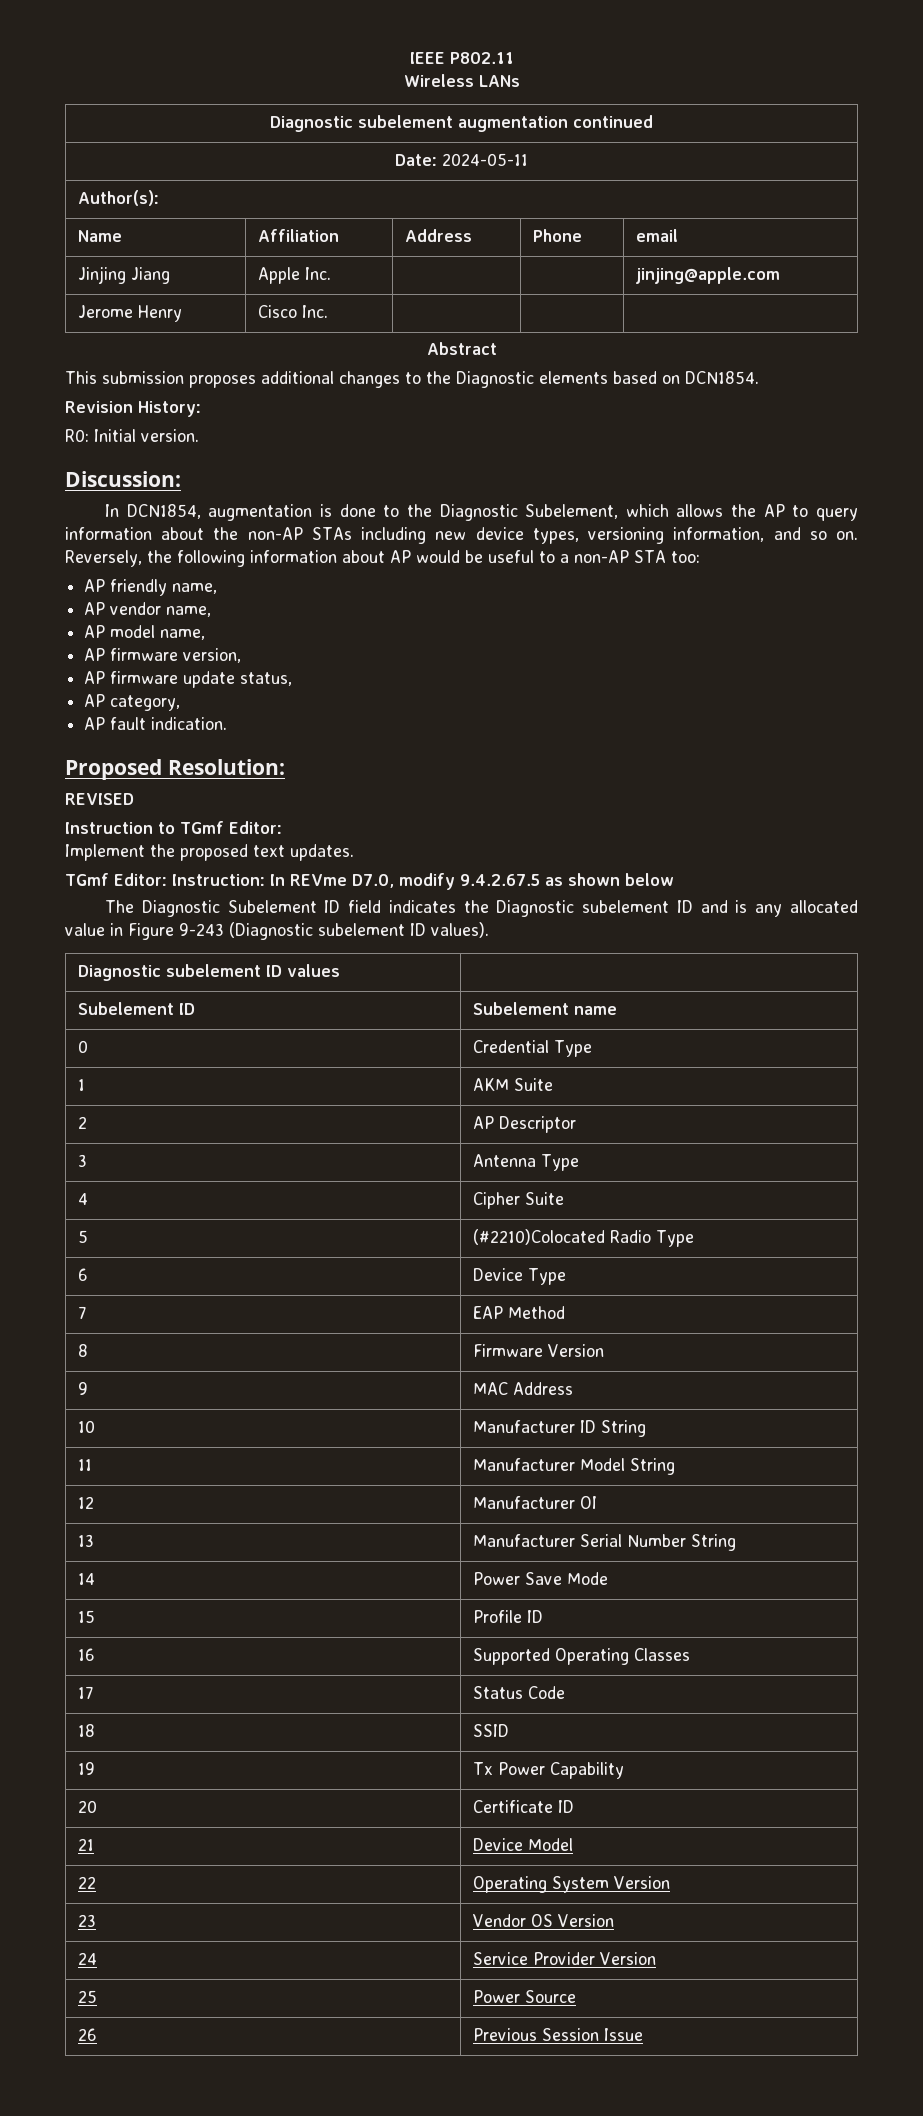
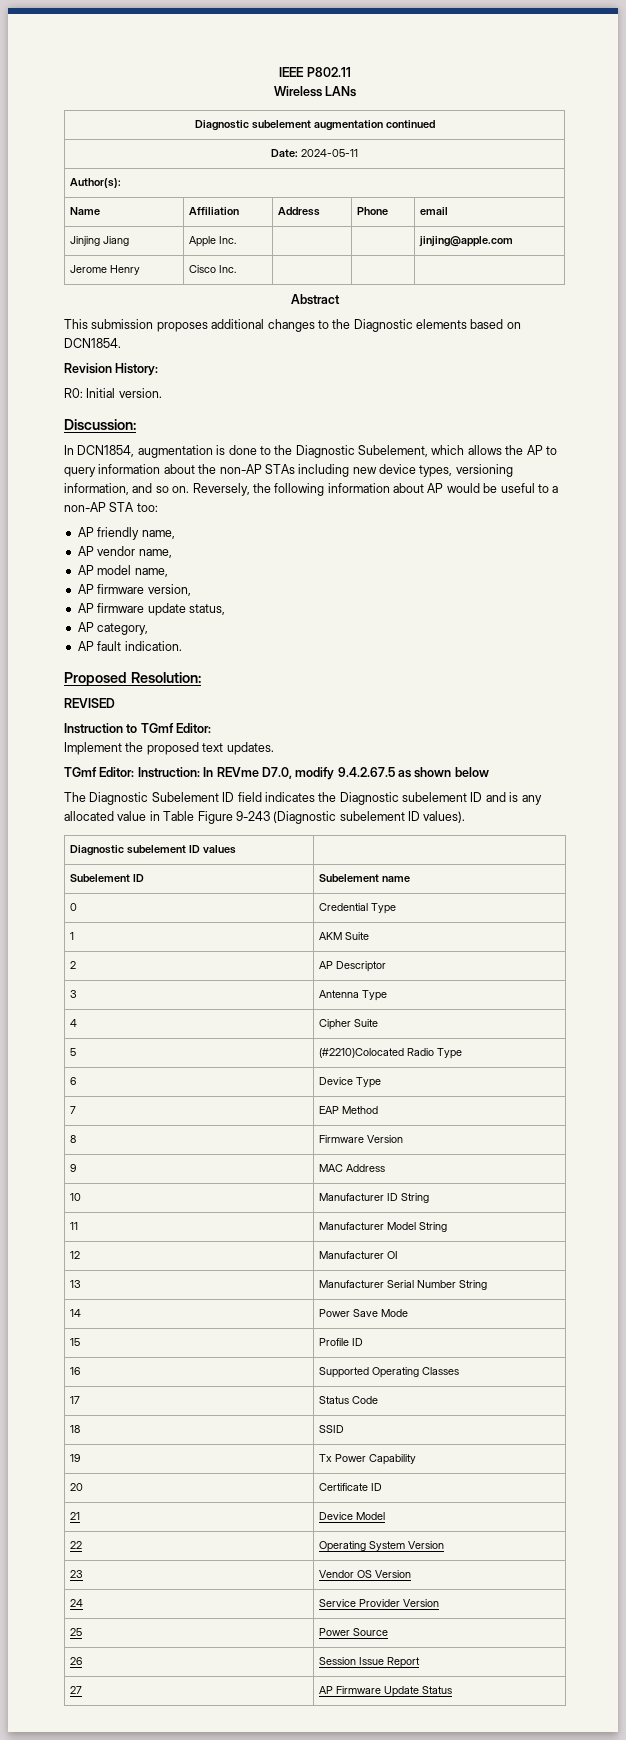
- The Diagnostic Subelement ID field indicates the Diagnostic subelement ID and is any allocated value in Figure 9-243 (Diagnostic subelement ID values).
+ The Diagnostic Subelement ID field indicates the Diagnostic subelement ID and is any allocated value in Table Figure 9-243 (Diagnostic subelement ID values).
- 26 | Previous Session Issue
+ 26 | Session Issue Report
+ 27 | AP Firmware Update Status

